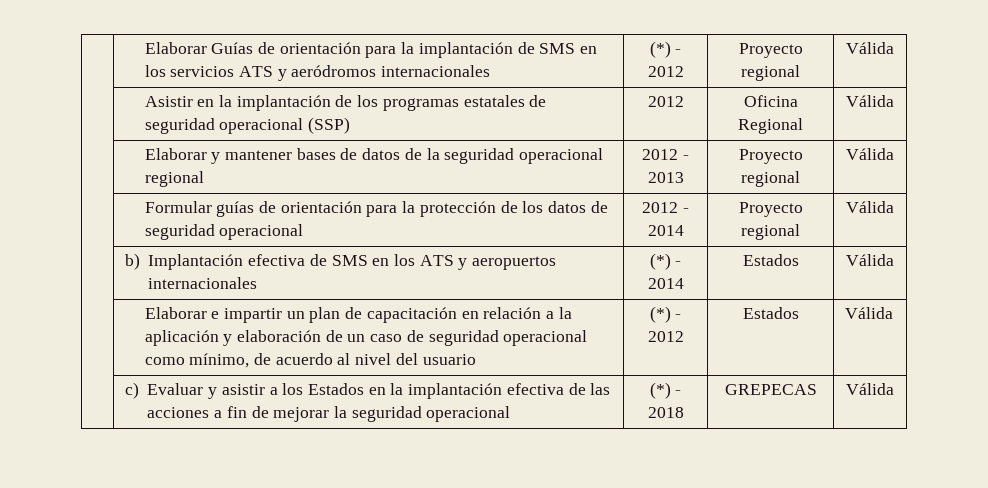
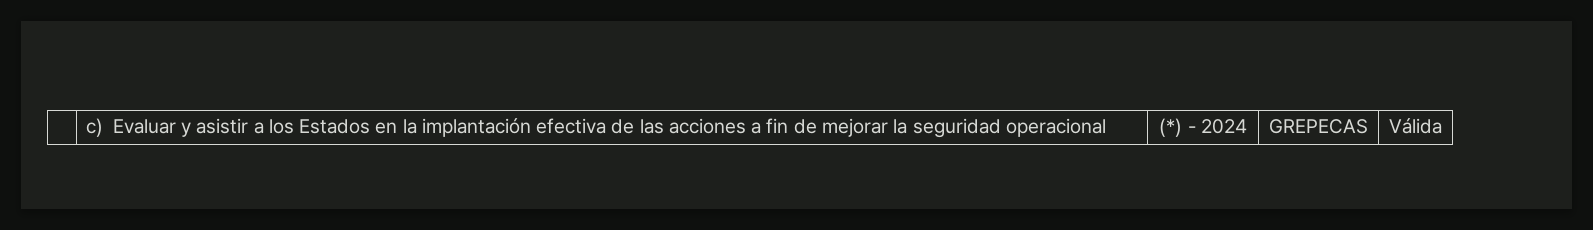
- | Elaborar Guías de orientación para la implantación de SMS en los servicios ATS y aeródromos internacionales | (*) - 2012 | Proyecto regional | Válida
- | Asistir en la implantación de los programas estatales de seguridad operacional (SSP) | 2012 | Oficina Regional | Válida
- | Elaborar y mantener bases de datos de la seguridad operacional regional | 2012 - 2013 | Proyecto regional | Válida
- | Formular guías de orientación para la protección de los datos de seguridad operacional | 2012 - 2014 | Proyecto regional | Válida
- | b) Implantación efectiva de SMS en los ATS y aeropuertos internacionales | (*) - 2014 | Estados | Válida
- | Elaborar e impartir un plan de capacitación en relación a la aplicación y elaboración de un caso de seguridad operacional como mínimo, de acuerdo al nivel del usuario | (*) - 2012 | Estados | Válida
- | c) Evaluar y asistir a los Estados en la implantación efectiva de las acciones a fin de mejorar la seguridad operacional | (*) - 2018 | GREPECAS | Válida
+ | c) Evaluar y asistir a los Estados en la implantación efectiva de las acciones a fin de mejorar la seguridad operacional | (*) - 2024 | GREPECAS | Válida

